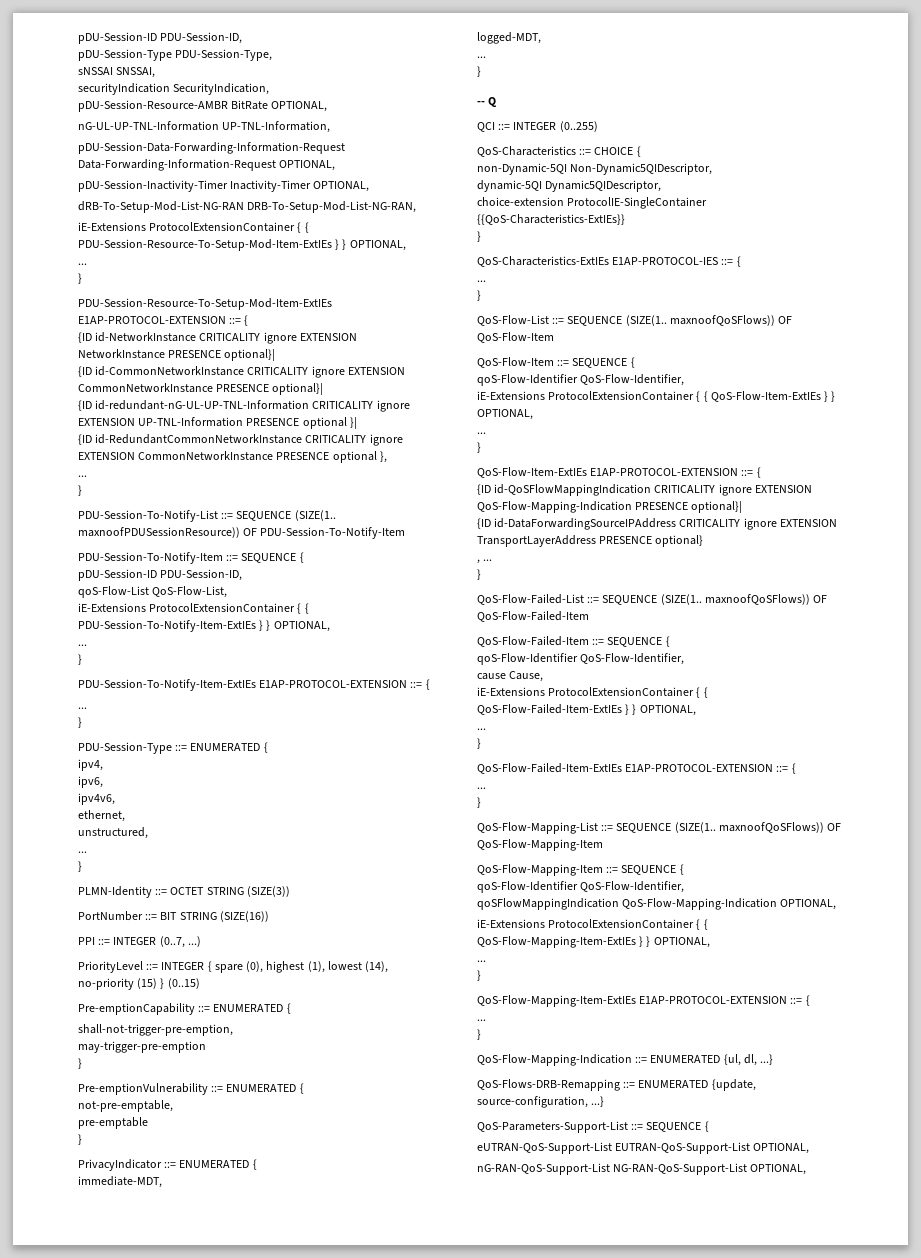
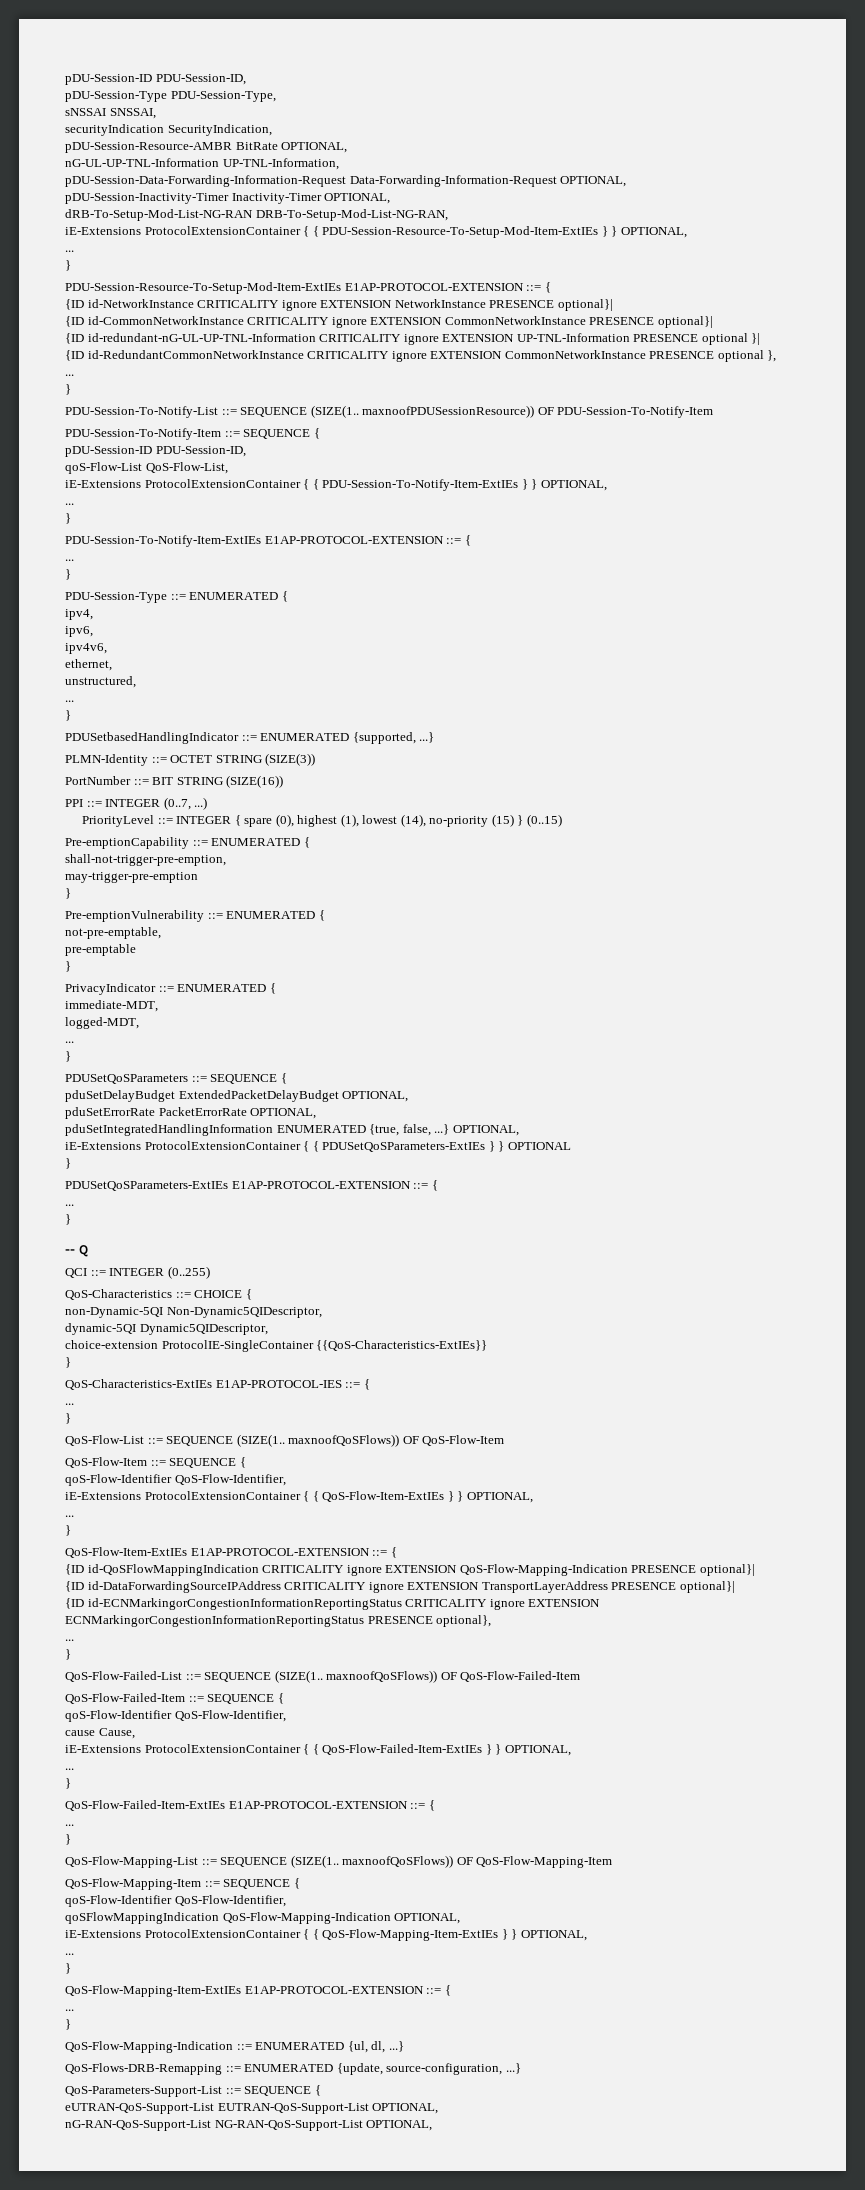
+ PDUSetbasedHandlingIndicator ::= ENUMERATED {supported, ...}
+ PDUSetQoSParameters ::= SEQUENCE {
+ pduSetDelayBudget ExtendedPacketDelayBudget OPTIONAL,
+ pduSetErrorRate PacketErrorRate OPTIONAL,
+ pduSetIntegratedHandlingInformation ENUMERATED {true, false, ...} OPTIONAL,
+ iE-Extensions ProtocolExtensionContainer { { PDUSetQoSParameters-ExtIEs } } OPTIONAL
+ }
+ PDUSetQoSParameters-ExtIEs E1AP-PROTOCOL-EXTENSION ::= {
+ ...
+ }
- {ID id-DataForwardingSourceIPAddress CRITICALITY ignore EXTENSION TransportLayerAddress PRESENCE optional}
- , ...
+ {ID id-DataForwardingSourceIPAddress CRITICALITY ignore EXTENSION TransportLayerAddress PRESENCE optional}|
+ {ID id-ECNMarkingorCongestionInformationReportingStatus CRITICALITY ignore EXTENSION ECNMarkingorCongestionInformationReportingStatus PRESENCE optional},
+ ...

